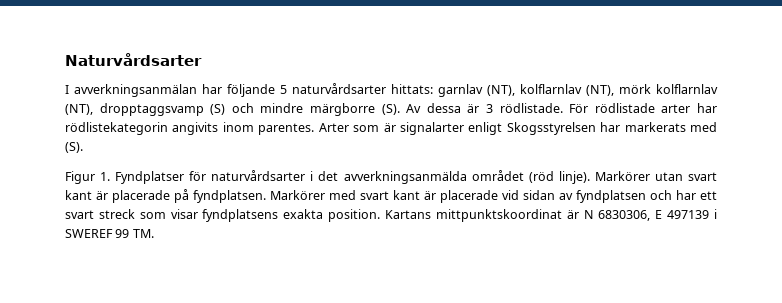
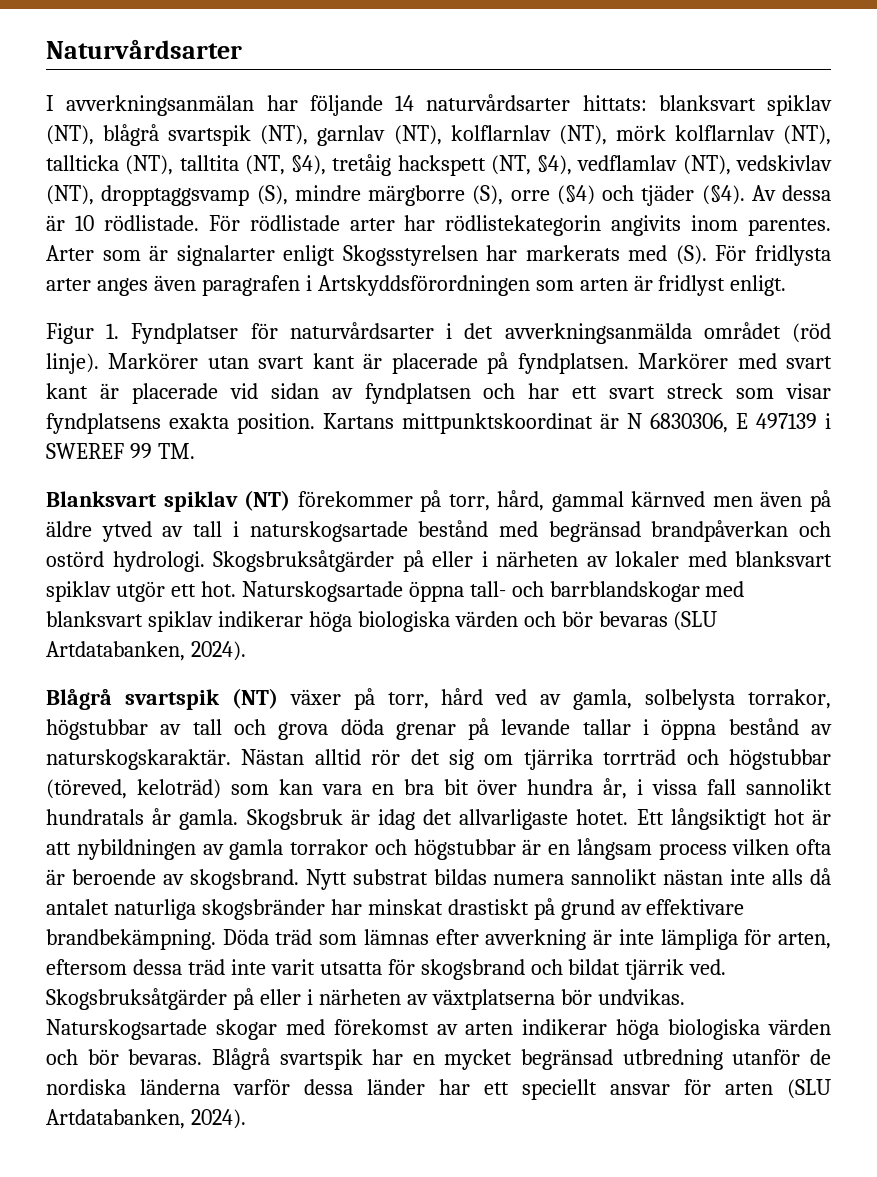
- I avverkningsanmälan har följande 5 naturvårdsarter hittats: garnlav (NT), kolflarnlav (NT), mörk kolflarnlav (NT), dropptaggsvamp (S) och mindre märgborre (S). Av dessa är 3 rödlistade.
+ I avverkningsanmälan har följande 14 naturvårdsarter hittats: blanksvart spiklav (NT), blågrå svartspik (NT), garnlav (NT), kolflarnlav (NT), mörk kolflarnlav (NT), tallticka (NT), talltita (NT, §4), tretåig hackspett (NT, §4), vedflamlav (NT), vedskivlav (NT), dropptaggsvamp (S), mindre märgborre (S), orre (§4) och tjäder (§4). Av dessa är 10 rödlistade.
- Arter som är signalarter enligt Skogsstyrelsen har markerats med (S).
+ Arter som är signalarter enligt Skogsstyrelsen har markerats med (S). För fridlysta arter anges även paragrafen i Artskyddsförordningen som arten är fridlyst enligt.
+ Blanksvart spiklav (NT) förekommer på torr, hård, gammal kärnved men även på äldre ytved av tall i naturskogsartade bestånd med begränsad brandpåverkan och ostörd hydrologi. Skogsbruksåtgärder på eller i närheten av lokaler med blanksvart spiklav utgör ett hot. Naturskogsartade öppna tall- och barrblandskogar med blanksvart spiklav indikerar höga biologiska värden och bör bevaras (SLU Artdatabanken, 2024).
+ Blågrå svartspik (NT) växer på torr, hård ved av gamla, solbelysta torrakor, högstubbar av tall och grova döda grenar på levande tallar i öppna bestånd av naturskogskaraktär. Nästan alltid rör det sig om tjärrika torrträd och högstubbar (töreved, keloträd) som kan vara en bra bit över hundra år, i vissa fall sannolikt hundratals år gamla. Skogsbruk är idag det allvarligaste hotet. Ett långsiktigt hot är att nybildningen av gamla torrakor och högstubbar är en långsam process vilken ofta är beroende av skogsbrand. Nytt substrat bildas numera sannolikt nästan inte alls då antalet naturliga skogsbränder har minskat drastiskt på grund av effektivare brandbekämpning. Döda träd som lämnas efter avverkning är inte lämpliga för arten, eftersom dessa träd inte varit utsatta för skogsbrand och bildat tjärrik ved. Skogsbruksåtgärder på eller i närheten av växtplatserna bör undvikas. Naturskogsartade skogar med förekomst av arten indikerar höga biologiska värden och bör bevaras. Blågrå svartspik har en mycket begränsad utbredning utanför de nordiska länderna varför dessa länder har ett speciellt ansvar för arten (SLU Artdatabanken, 2024).

